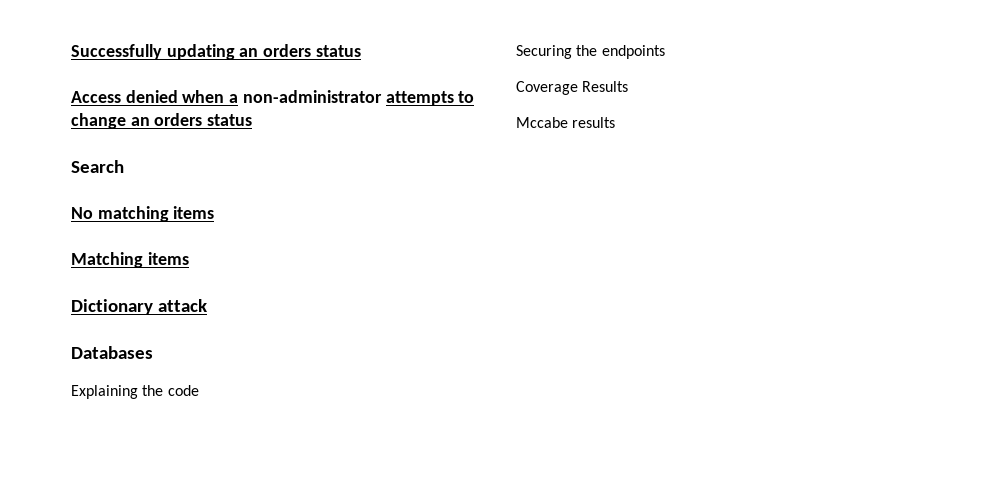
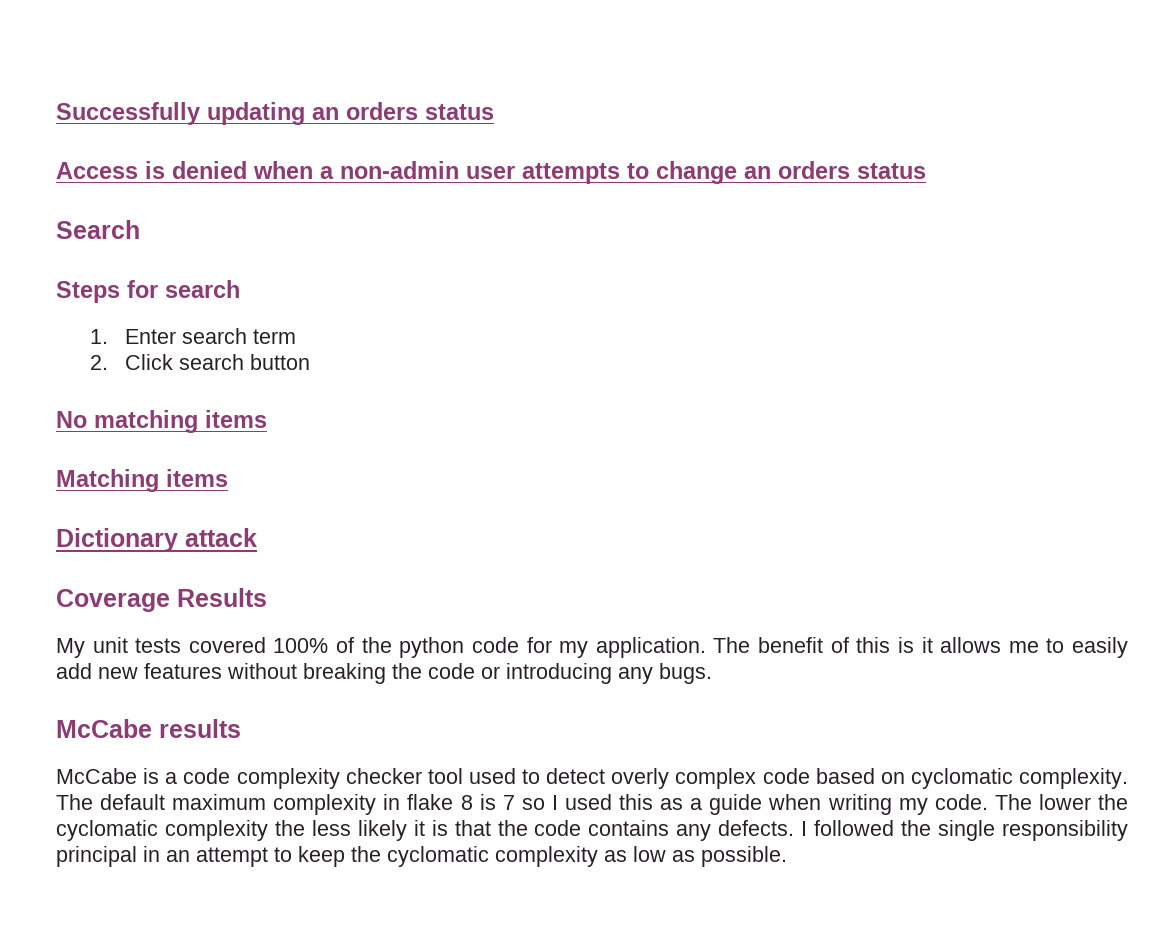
- Access denied when a non-administrator attempts to change an orders status
+ Access is denied when a non-admin user attempts to change an orders status
+ Steps for search
+ 1. Enter search term
+ 2. Click search button
- Databases
- Explaining the code
- Securing the endpoints
  Coverage Results
- Mccabe results
+ My unit tests covered 100% of the python code for my application. The benefit of this is it allows me to easily add new features without breaking the code or introducing any bugs.
+ McCabe results
+ McCabe is a code complexity checker tool used to detect overly complex code based on cyclomatic complexity. The default maximum complexity in flake 8 is 7 so I used this as a guide when writing my code. The lower the cyclomatic complexity the less likely it is that the code contains any defects. I followed the single responsibility principal in an attempt to keep the cyclomatic complexity as low as possible.

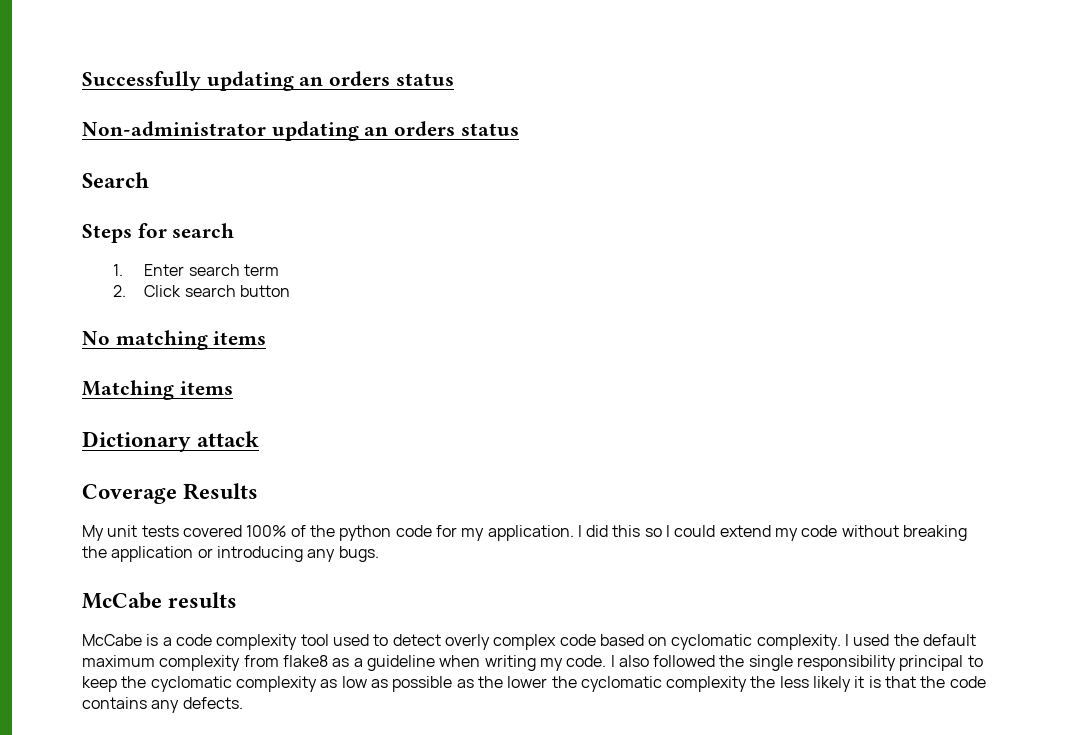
- Access is denied when a non-admin user attempts to change an orders status
+ Non-administrator updating an orders status
- The benefit of this is it allows me to easily add new features without breaking the code or introducing any bugs.
+ I did this so I could extend my code without breaking the application or introducing any bugs.
- McCabe is a code complexity checker tool used to detect overly complex code based on cyclomatic complexity.
+ McCabe is a code complexity tool used to detect overly complex code based on cyclomatic complexity.
- The default maximum complexity in flake 8 is 7 so I used this as a guide when writing my code.
+ I used the default maximum complexity from flake8 as a guideline when writing my code.
- The lower the cyclomatic complexity the less likely it is that the code contains any defects. I followed the single responsibility principal in an attempt to keep the cyclomatic complexity as low as possible.
+ I also followed the single responsibility principal to keep the cyclomatic complexity as low as possible as the lower the cyclomatic complexity the less likely it is that the code contains any defects.

